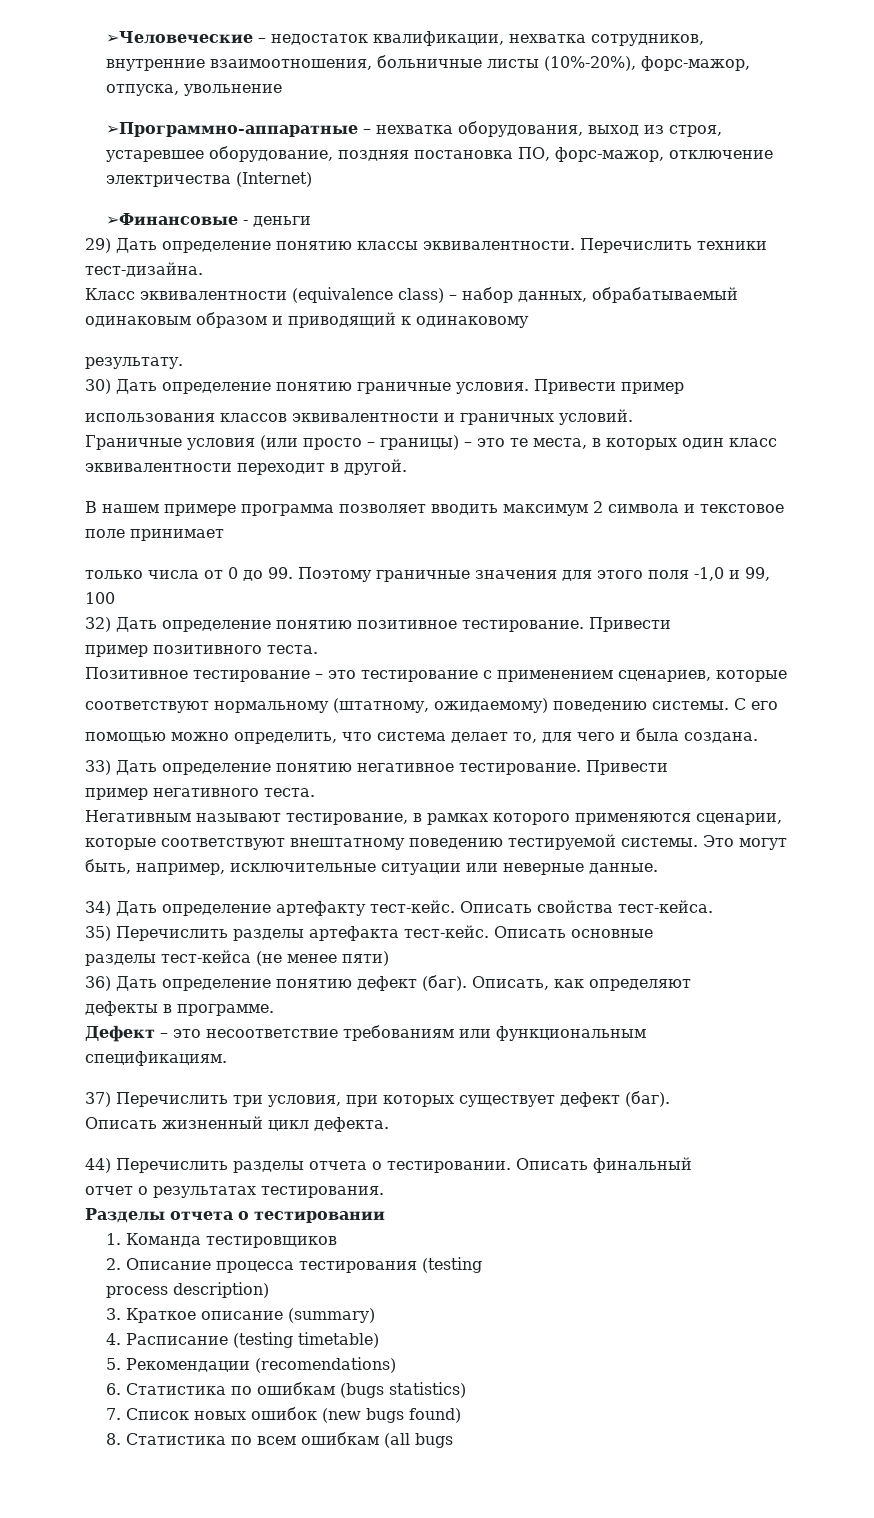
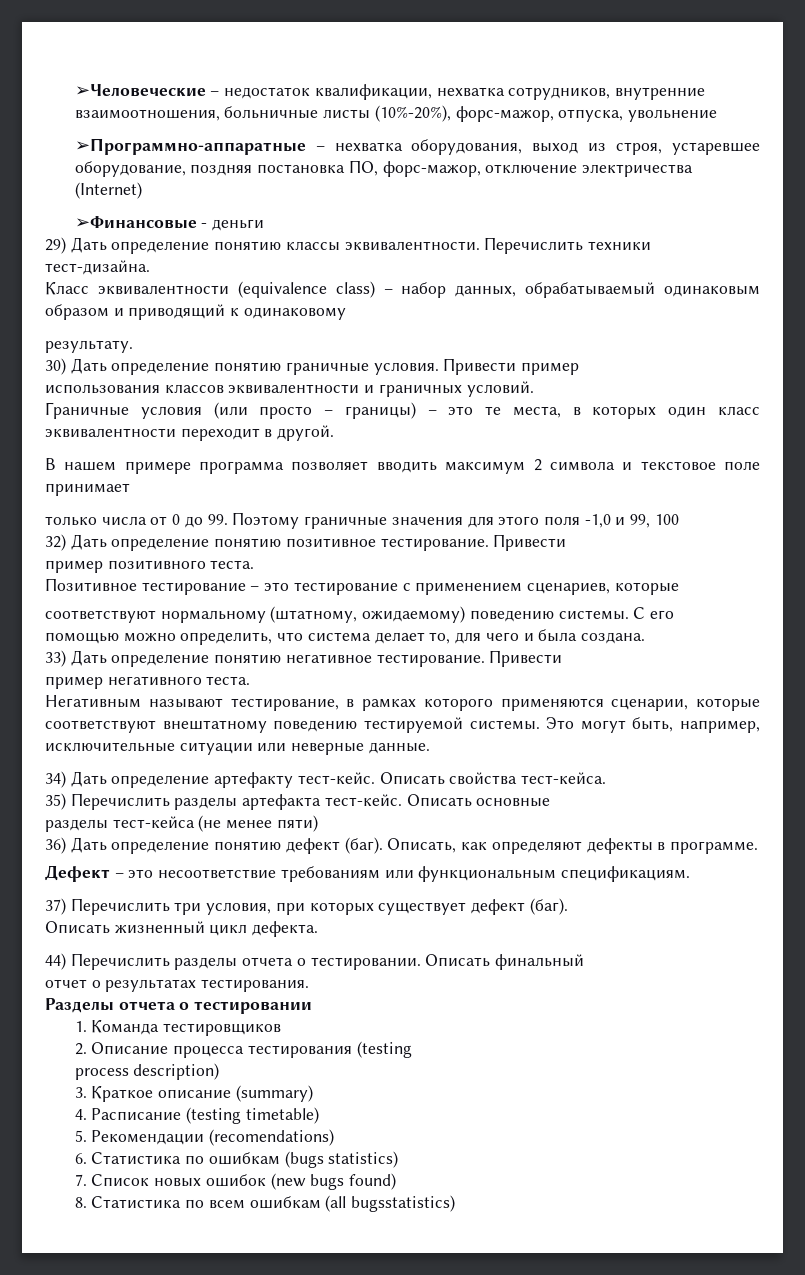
- Описать, как определяют
- дефекты в программе.
+ Описать, как определяют дефекты в программе.
- 8. Статистика по всем ошибкам (all bugs
+ 8. Статистика по всем ошибкам (all bugsstatistics)

